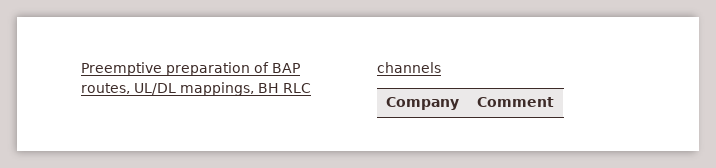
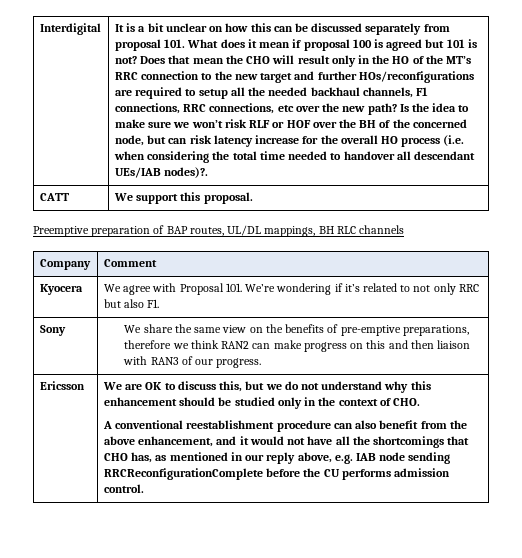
+ Interdigital | It is a bit unclear on how this can be discussed separately from proposal 101. What does it mean if proposal 100 is agreed but 101 is not? Does that mean the CHO will result only in the HO of the MT’s RRC connection to the new target and further HOs/reconfigurations are required to setup all the needed backhaul channels, F1 connections, RRC connections, etc over the new path? Is the idea to make sure we won’t risk RLF or HOF over the BH of the concerned node, but can risk latency increase for the overall HO process (i.e. when considering the total time needed to handover all descendant UEs/IAB nodes)?.
+ CATT | We support this proposal.
+ Kyocera | We agree with Proposal 101. We’re wondering if it’s related to not only RRC but also F1.
+ Sony | We share the same view on the benefits of pre-emptive preparations, therefore we think RAN2 can make progress on this and then liaison with RAN3 of our progress.
+ Ericsson | We are OK to discuss this, but we do not understand why this enhancement should be studied only in the context of CHO.
+ A conventional reestablishment procedure can also benefit from the above enhancement, and it would not have all the shortcomings that CHO has, as mentioned in our reply above, e.g. IAB node sending RRCReconfigurationComplete before the CU performs admission control.

